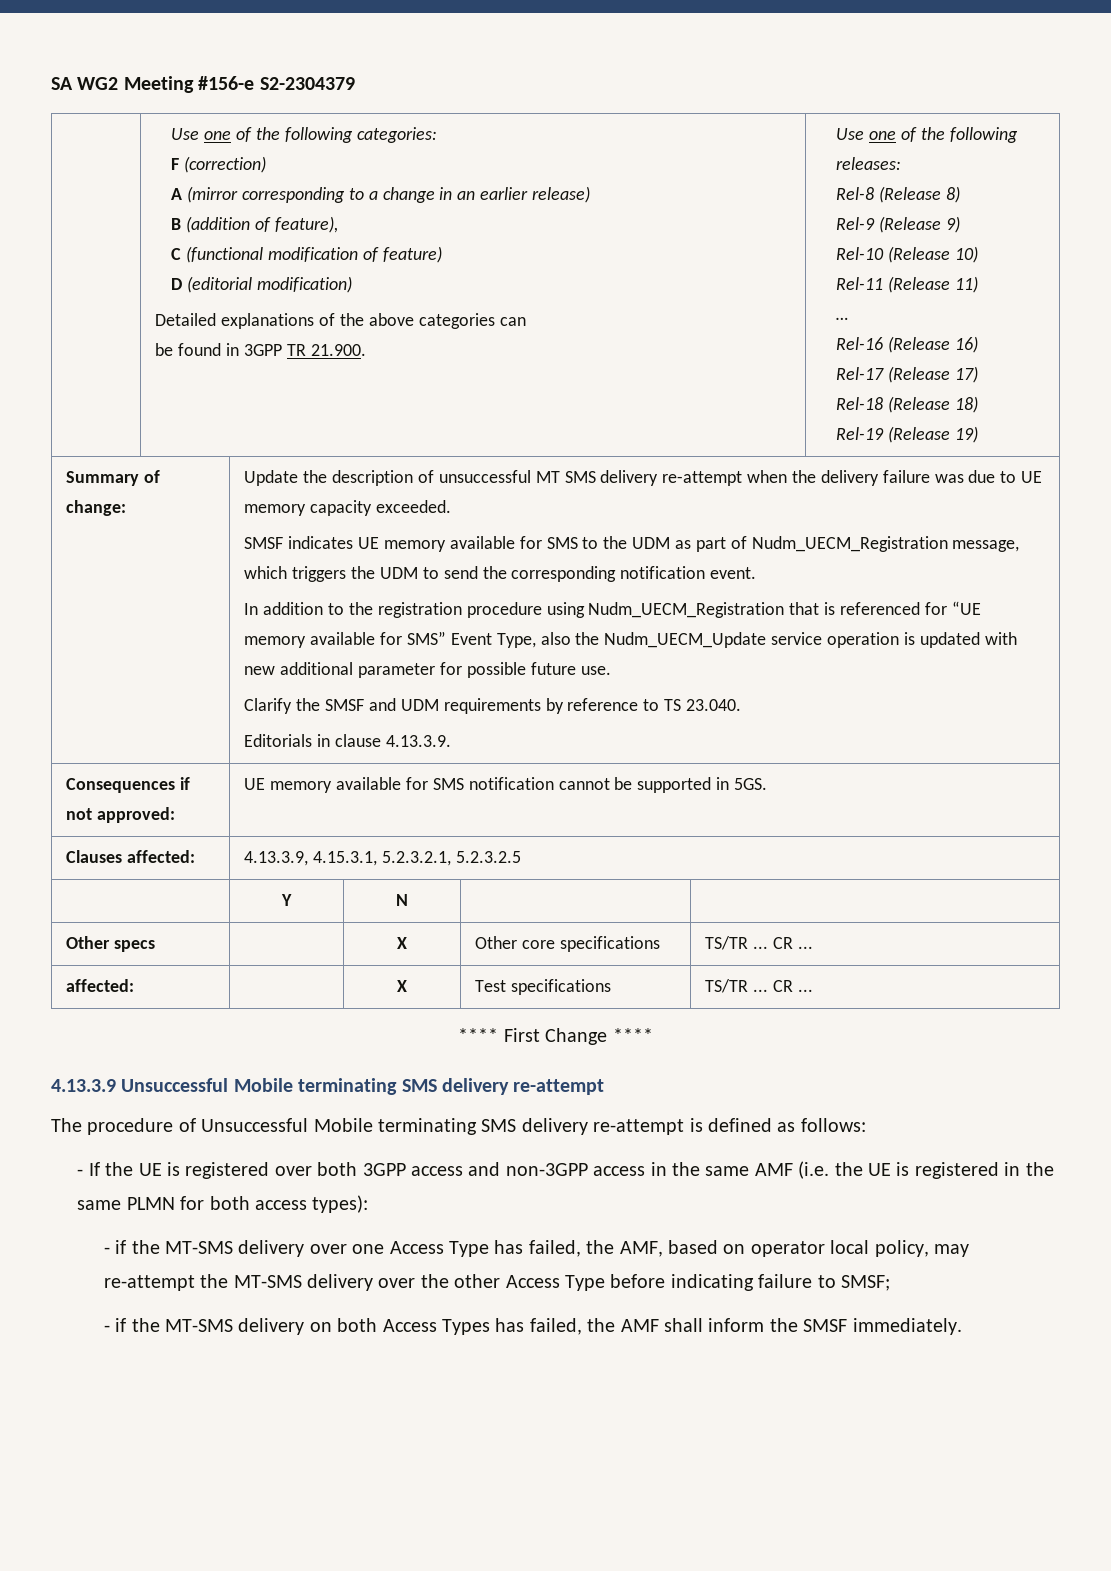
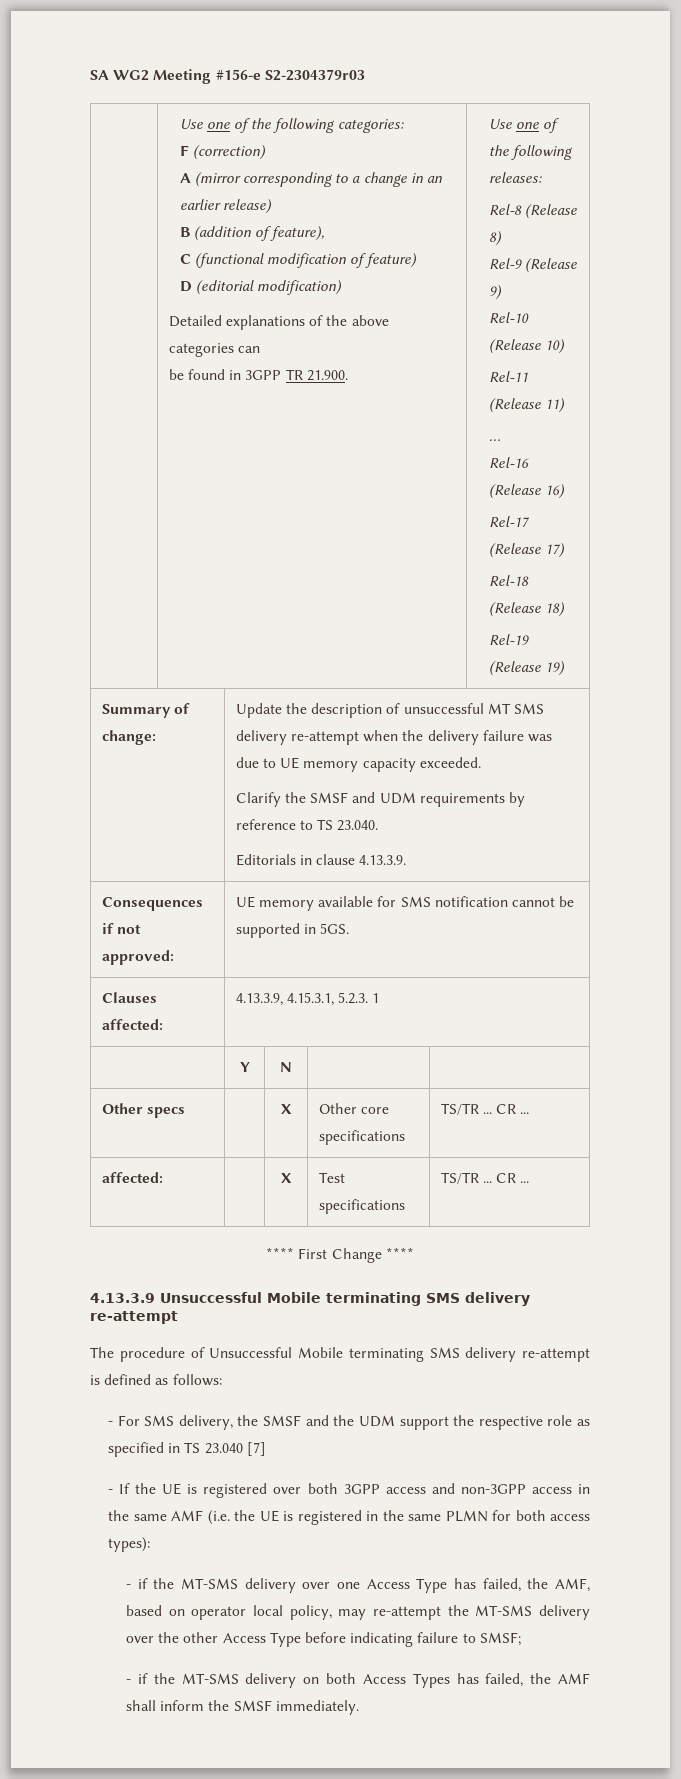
- SA WG2 Meeting #156-e S2-2304379
+ SA WG2 Meeting #156-e S2-2304379r03
- SMSF indicates UE memory available for SMS to the UDM as part of Nudm_UECM_Registration message, which triggers the UDM to send the corresponding notification event.
- In addition to the registration procedure using Nudm_UECM_Registration that is referenced for “UE memory available for SMS” Event Type, also the Nudm_UECM_Update service operation is updated with new additional parameter for possible future use.
- Clauses affected: | 4.13.3.9, 4.15.3.1, 5.2.3.2.1, 5.2.3.2.5
+ Clauses affected: | 4.13.3.9, 4.15.3.1, 5.2.3. 1
+ - For SMS delivery, the SMSF and the UDM support the respective role as specified in TS 23.040 [7]

